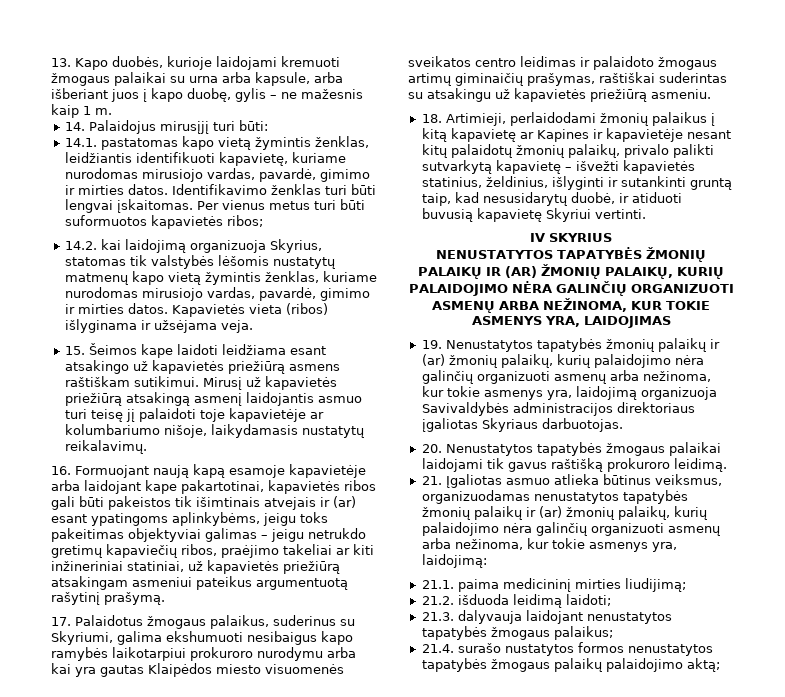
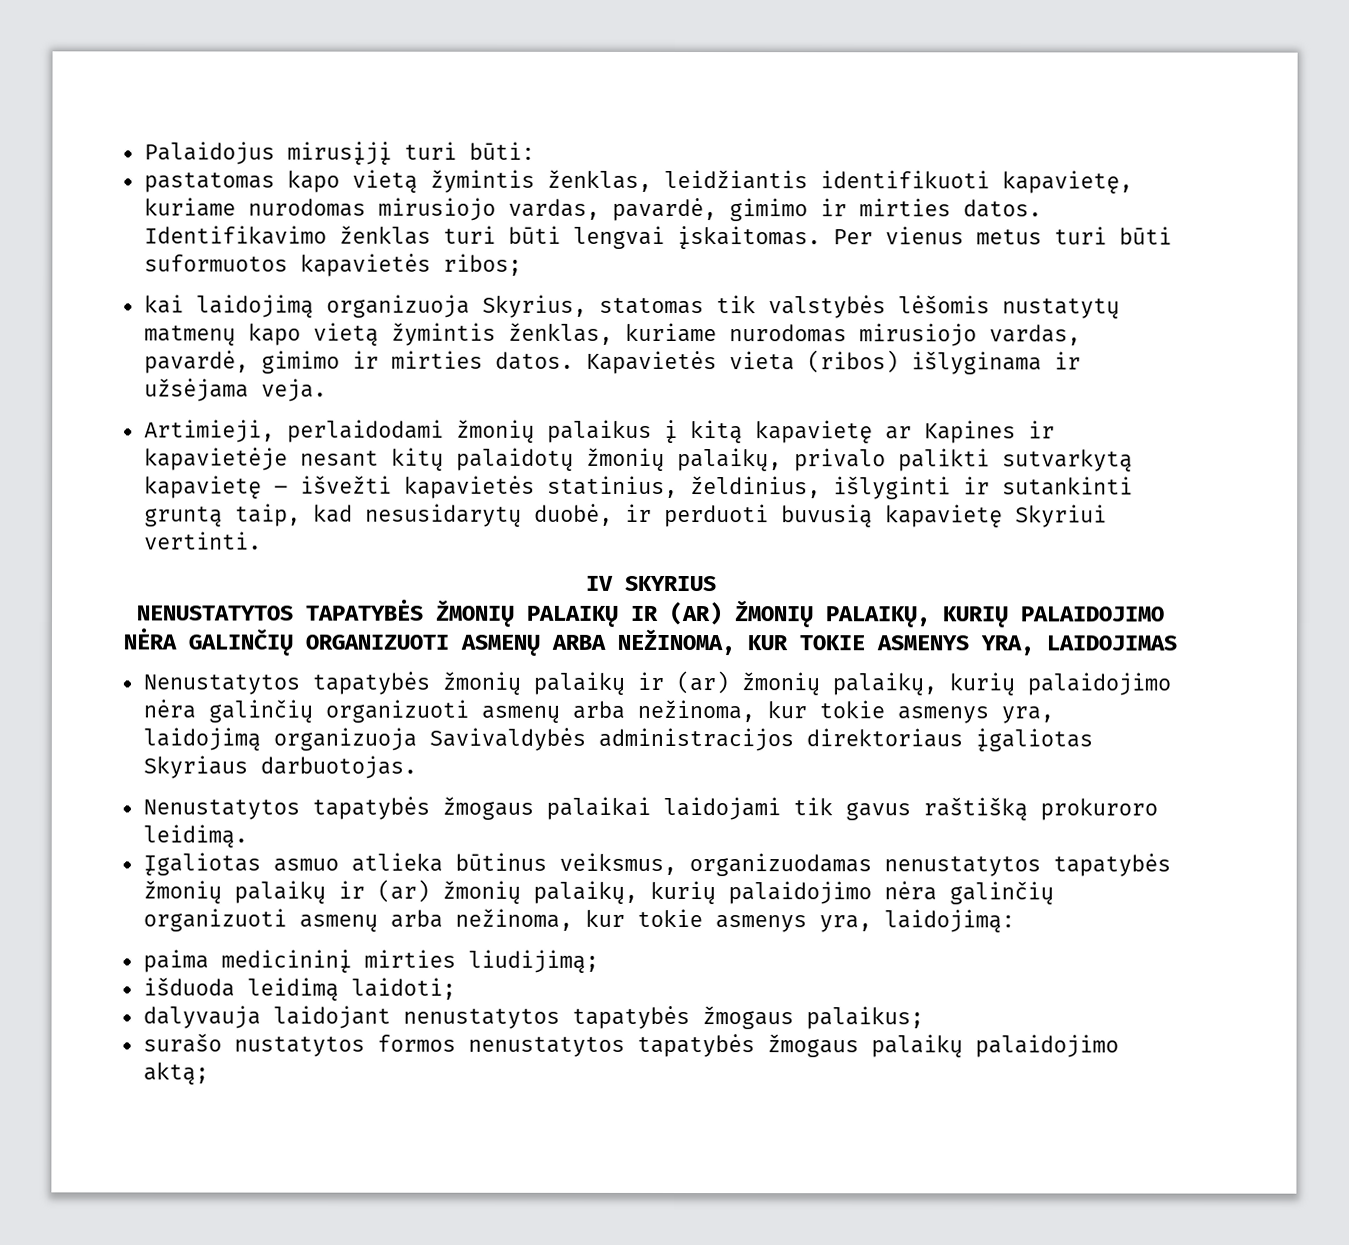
- 13. Kapo duobės, kurioje laidojami kremuoti žmogaus palaikai su urna arba kapsule, arba išberiant juos į kapo duobę, gylis – ne mažesnis kaip 1 m.
- 14. Palaidojus mirusįjį turi būti:
+ Palaidojus mirusįjį turi būti:
- 14.1. pastatomas kapo vietą žymintis ženklas, leidžiantis identifikuoti kapavietę, kuriame nurodomas mirusiojo vardas, pavardė, gimimo ir mirties datos.
+ pastatomas kapo vietą žymintis ženklas, leidžiantis identifikuoti kapavietę, kuriame nurodomas mirusiojo vardas, pavardė, gimimo ir mirties datos.
- 14.2. kai laidojimą organizuoja Skyrius, statomas tik valstybės lėšomis nustatytų matmenų kapo vietą žymintis ženklas, kuriame nurodomas mirusiojo vardas, pavardė, gimimo ir mirties datos.
+ kai laidojimą organizuoja Skyrius, statomas tik valstybės lėšomis nustatytų matmenų kapo vietą žymintis ženklas, kuriame nurodomas mirusiojo vardas, pavardė, gimimo ir mirties datos.
- 15. Šeimos kape laidoti leidžiama esant atsakingo už kapavietės priežiūrą asmens raštiškam sutikimui. Mirusį už kapavietės priežiūrą atsakingą asmenį laidojantis asmuo turi teisę jį palaidoti toje kapavietėje ar kolumbariumo nišoje, laikydamasis nustatytų reikalavimų.
- 16. Formuojant naują kapą esamoje kapavietėje arba laidojant kape pakartotinai, kapavietės ribos gali būti pakeistos tik išimtinais atvejais ir (ar) esant ypatingoms aplinkybėms, jeigu toks pakeitimas objektyviai galimas – jeigu netrukdo gretimų kapaviečių ribos, praėjimo takeliai ar kiti inžineriniai statiniai, už kapavietės priežiūrą atsakingam asmeniui pateikus argumentuotą rašytinį prašymą.
- 17. Palaidotus žmogaus palaikus, suderinus su Skyriumi, galima ekshumuoti nesibaigus kapo ramybės laikotarpiui prokuroro nurodymu arba kai yra gautas Klaipėdos miesto visuomenės sveikatos centro leidimas ir palaidoto žmogaus artimų giminaičių prašymas, raštiškai suderintas su atsakingu už kapavietės priežiūrą asmeniu.
- 18. Artimieji, perlaidodami žmonių palaikus į kitą kapavietę ar Kapines ir kapavietėje nesant kitų palaidotų žmonių palaikų, privalo palikti sutvarkytą kapavietę – išvežti kapavietės statinius, želdinius, išlyginti ir sutankinti gruntą taip, kad nesusidarytų duobė, ir atiduoti buvusią kapavietę Skyriui vertinti.
+ Artimieji, perlaidodami žmonių palaikus į kitą kapavietę ar Kapines ir kapavietėje nesant kitų palaidotų žmonių palaikų, privalo palikti sutvarkytą kapavietę – išvežti kapavietės statinius, želdinius, išlyginti ir sutankinti gruntą taip, kad nesusidarytų duobė, ir perduoti buvusią kapavietę Skyriui vertinti.
- 19. Nenustatytos tapatybės žmonių palaikų ir (ar) žmonių palaikų, kurių palaidojimo nėra galinčių organizuoti asmenų arba nežinoma, kur tokie asmenys yra, laidojimą organizuoja Savivaldybės administracijos direktoriaus įgaliotas Skyriaus darbuotojas.
+ Nenustatytos tapatybės žmonių palaikų ir (ar) žmonių palaikų, kurių palaidojimo nėra galinčių organizuoti asmenų arba nežinoma, kur tokie asmenys yra, laidojimą organizuoja Savivaldybės administracijos direktoriaus įgaliotas Skyriaus darbuotojas.
- 20. Nenustatytos tapatybės žmogaus palaikai laidojami tik gavus raštišką prokuroro leidimą.
+ Nenustatytos tapatybės žmogaus palaikai laidojami tik gavus raštišką prokuroro leidimą.
- 21. Įgaliotas asmuo atlieka būtinus veiksmus, organizuodamas nenustatytos tapatybės žmonių palaikų ir (ar) žmonių palaikų, kurių palaidojimo nėra galinčių organizuoti asmenų arba nežinoma, kur tokie asmenys yra, laidojimą:
+ Įgaliotas asmuo atlieka būtinus veiksmus, organizuodamas nenustatytos tapatybės žmonių palaikų ir (ar) žmonių palaikų, kurių palaidojimo nėra galinčių organizuoti asmenų arba nežinoma, kur tokie asmenys yra, laidojimą:
- 21.1. paima medicininį mirties liudijimą;
+ paima medicininį mirties liudijimą;
- 21.2. išduoda leidimą laidoti;
+ išduoda leidimą laidoti;
- 21.3. dalyvauja laidojant nenustatytos tapatybės žmogaus palaikus;
+ dalyvauja laidojant nenustatytos tapatybės žmogaus palaikus;
- 21.4. surašo nustatytos formos nenustatytos tapatybės žmogaus palaikų palaidojimo aktą;
+ surašo nustatytos formos nenustatytos tapatybės žmogaus palaikų palaidojimo aktą;

